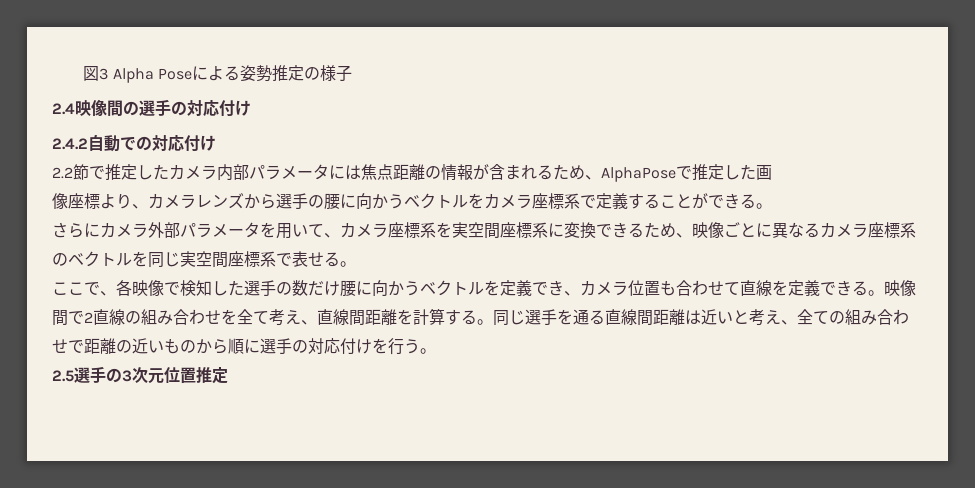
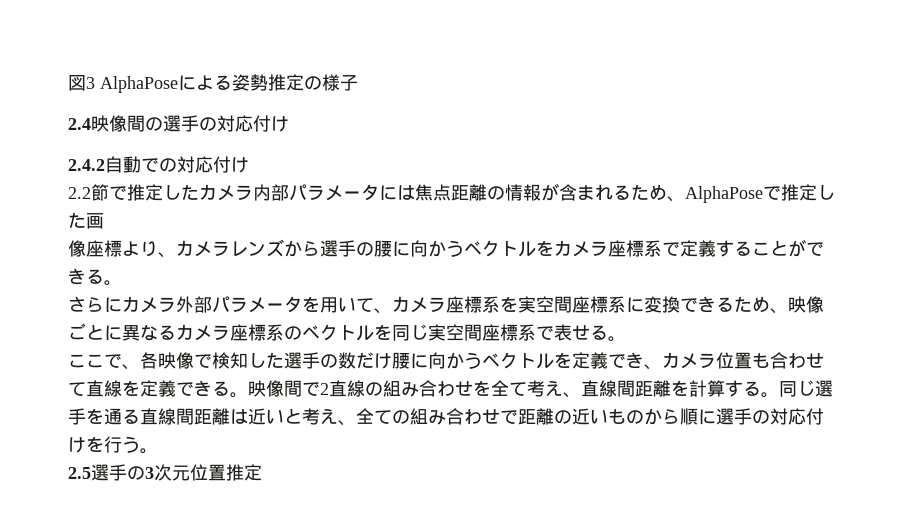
- 図3 Alpha Poseによる姿勢推定の様子
+ 図3 AlphaPoseによる姿勢推定の様子

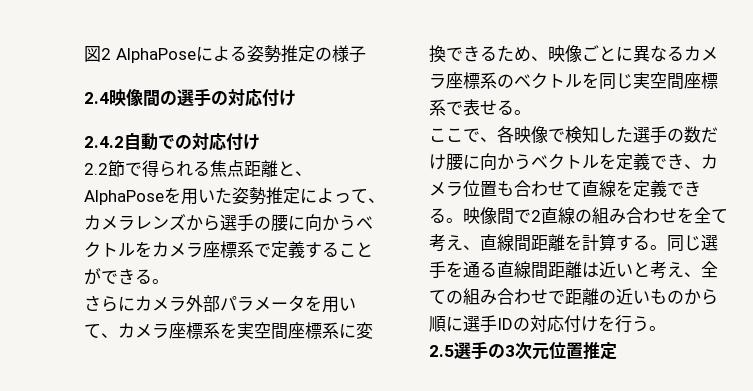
- 図3 AlphaPoseによる姿勢推定の様子
+ 図2 AlphaPoseによる姿勢推定の様子
- 2.2節で推定したカメラ内部パラメータには焦点距離の情報が含まれるため、AlphaPoseで推定した画
- 像座標より、カメラレンズから選手の腰に向かうベクトルをカメラ座標系で定義することができる。
+ 2.2節で得られる焦点距離と、AlphaPoseを用いた姿勢推定によって、カメラレンズから選手の腰に向かうベクトルをカメラ座標系で定義することができる。
- 同じ選手を通る直線間距離は近いと考え、全ての組み合わせで距離の近いものから順に選手の対応付けを行う。
+ 同じ選手を通る直線間距離は近いと考え、全ての組み合わせで距離の近いものから順に選手IDの対応付けを行う。

